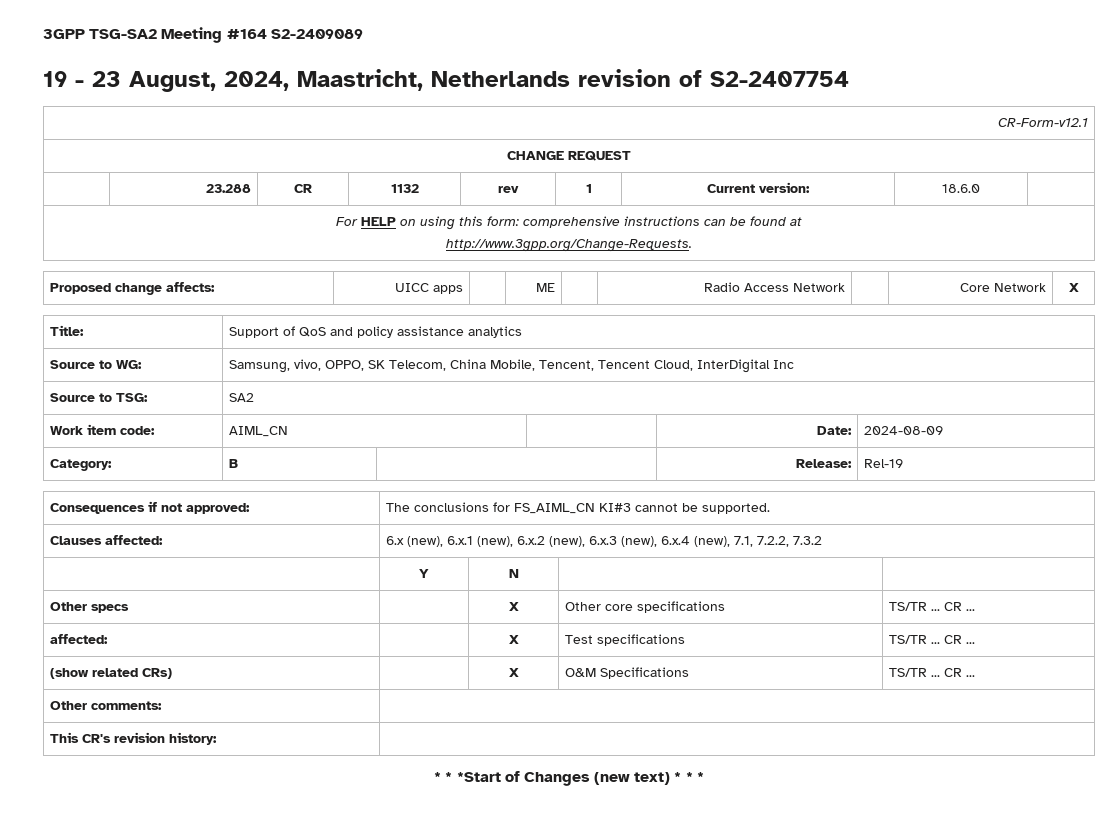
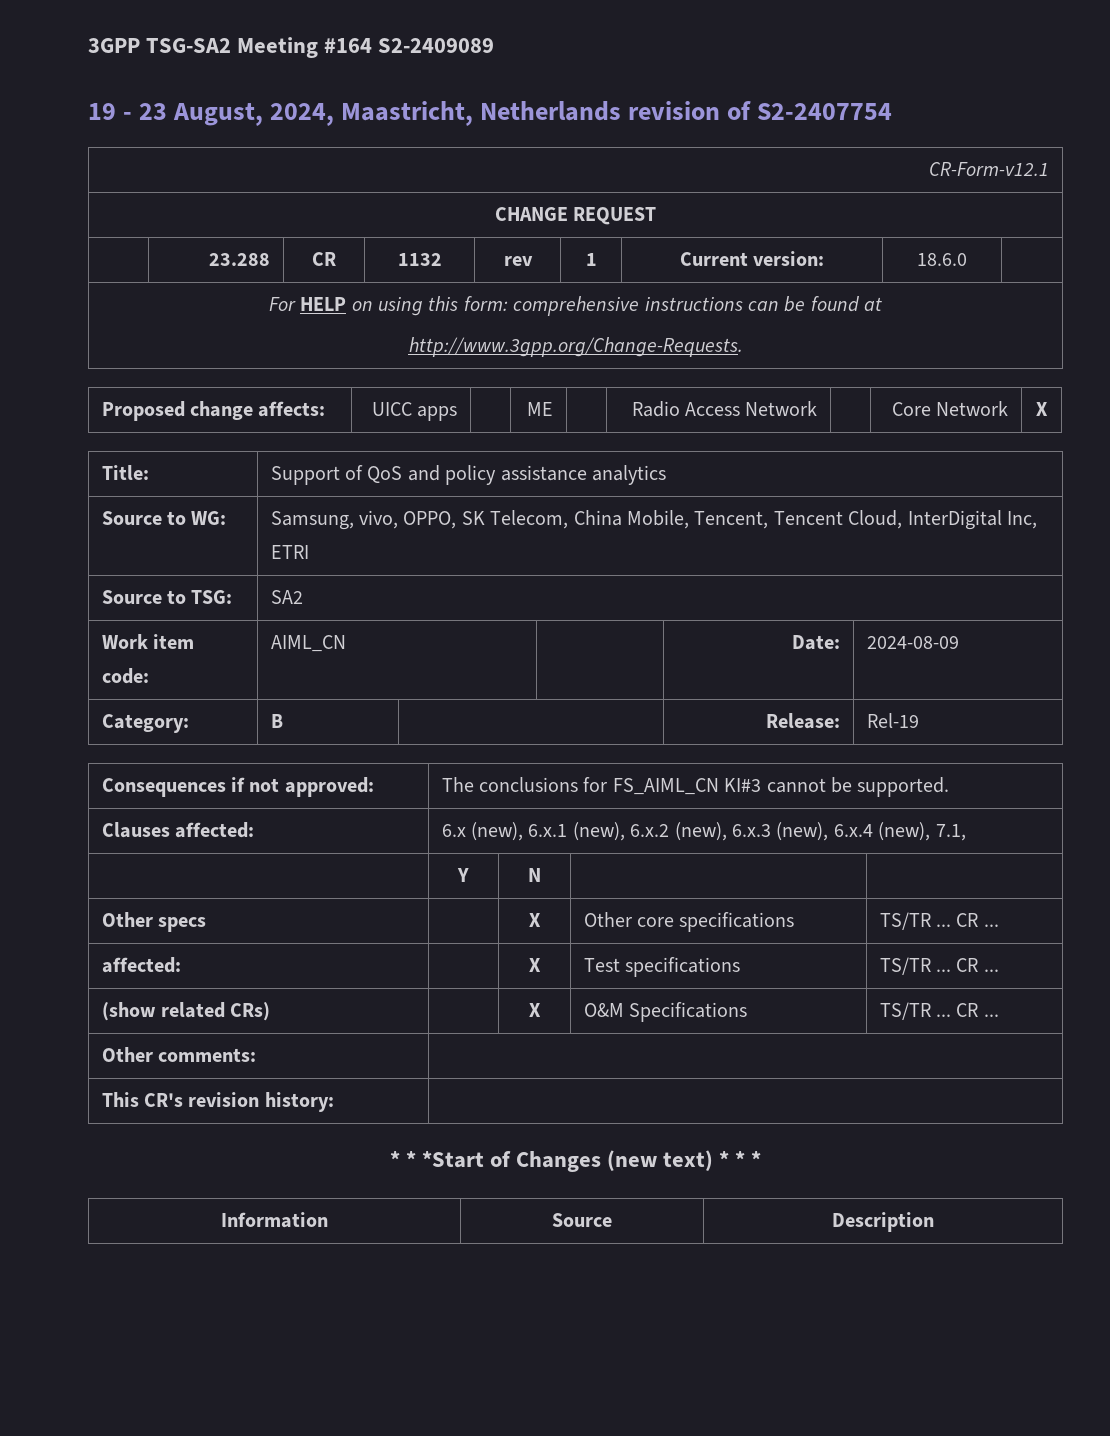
- Source to WG: | Samsung, vivo, OPPO, SK Telecom, China Mobile, Tencent, Tencent Cloud, InterDigital Inc
+ Source to WG: | Samsung, vivo, OPPO, SK Telecom, China Mobile, Tencent, Tencent Cloud, InterDigital Inc, ETRI
- Clauses affected: | 6.x (new), 6.x.1 (new), 6.x.2 (new), 6.x.3 (new), 6.x.4 (new), 7.1, 7.2.2, 7.3.2
+ Clauses affected: | 6.x (new), 6.x.1 (new), 6.x.2 (new), 6.x.3 (new), 6.x.4 (new), 7.1,
+ Information | Source | Description

